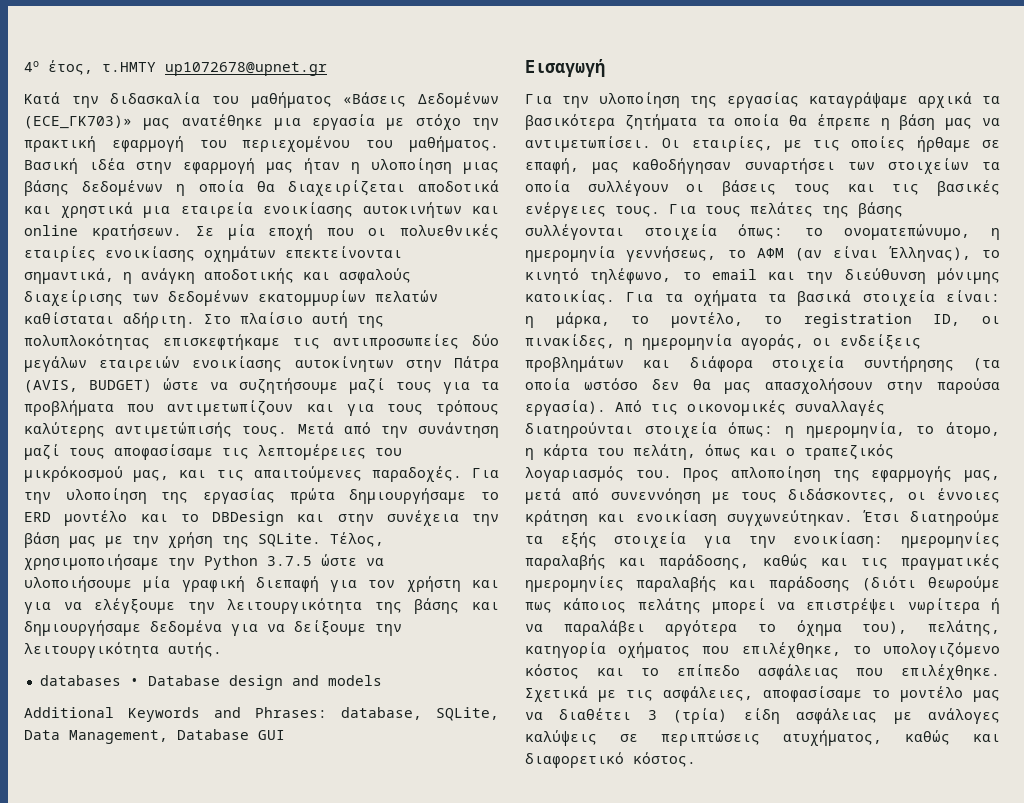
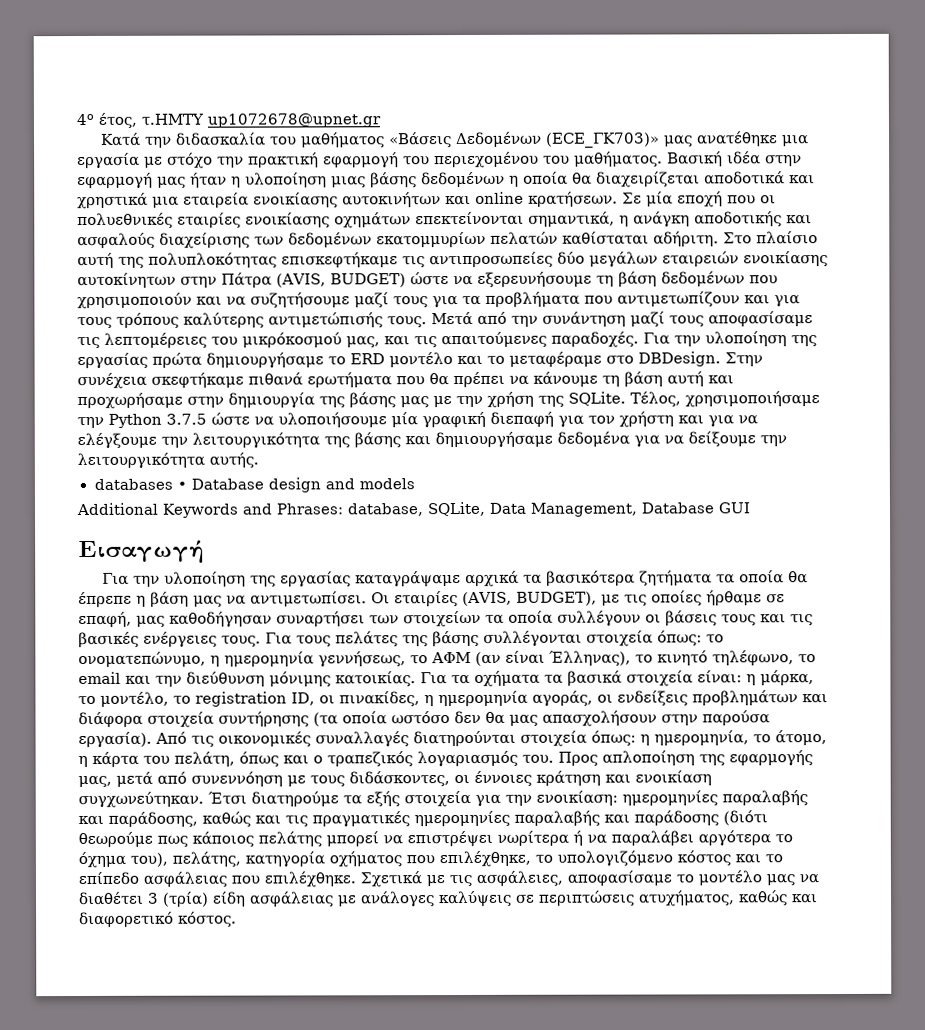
- Στο πλαίσιο αυτή της πολυπλοκότητας επισκεφτήκαμε τις αντιπροσωπείες δύο μεγάλων εταιρειών ενοικίασης αυτοκίνητων στην Πάτρα (AVIS, BUDGET) ώστε να συζητήσουμε μαζί τους για τα προβλήματα που αντιμετωπίζουν και για τους τρόπους καλύτερης αντιμετώπισής τους.
+ Στο πλαίσιο αυτή της πολυπλοκότητας επισκεφτήκαμε τις αντιπροσωπείες δύο μεγάλων εταιρειών ενοικίασης αυτοκίνητων στην Πάτρα (AVIS, BUDGET) ώστε να εξερευνήσουμε τη βάση δεδομένων που χρησιμοποιούν και να συζητήσουμε μαζί τους για τα προβλήματα που αντιμετωπίζουν και για τους τρόπους καλύτερης αντιμετώπισής τους.
- Για την υλοποίηση της εργασίας πρώτα δημιουργήσαμε το ERD μοντέλο και το DBDesign και στην συνέχεια την βάση μας με την χρήση της SQLite.
+ Για την υλοποίηση της εργασίας πρώτα δημιουργήσαμε το ERD μοντέλο και το μεταφέραμε στο DBDesign. Στην συνέχεια σκεφτήκαμε πιθανά ερωτήματα που θα πρέπει να κάνουμε τη βάση αυτή και προχωρήσαμε στην δημιουργία της βάσης μας με την χρήση της SQLite.
- Οι εταιρίες, με τις οποίες ήρθαμε σε επαφή, μας καθοδήγησαν συναρτήσει των στοιχείων τα οποία συλλέγουν οι βάσεις τους και τις βασικές ενέργειες τους.
+ Οι εταιρίες (AVIS, BUDGET), με τις οποίες ήρθαμε σε επαφή, μας καθοδήγησαν συναρτήσει των στοιχείων τα οποία συλλέγουν οι βάσεις τους και τις βασικές ενέργειες τους.

